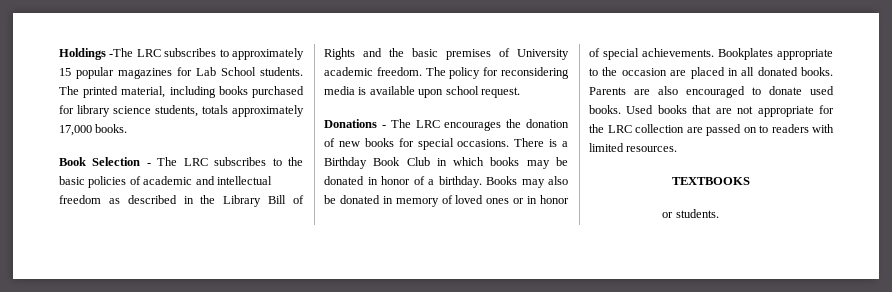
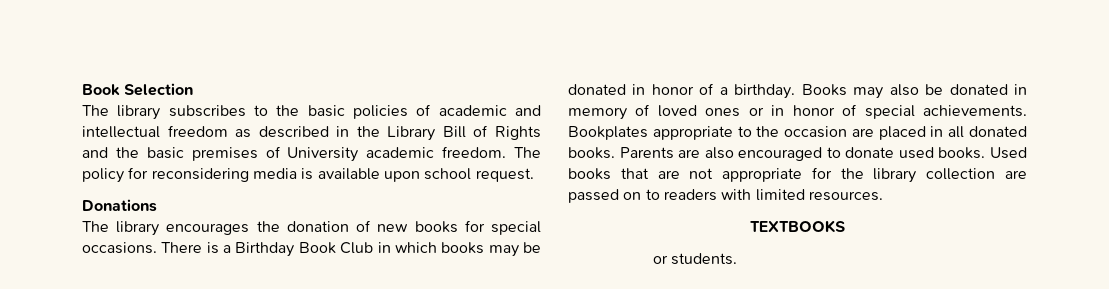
- Holdings -The LRC subscribes to approximately 15 popular magazines for Lab School students. The printed material, including books purchased for library science students, totals approximately 17,000 books.
- Book Selection - The LRC subscribes to the basic policies of academic and intellectual freedom as described in the Library Bill of Rights and the basic premises of University academic freedom.
+ Book Selection
+ The library subscribes to the basic policies of academic and intellectual freedom as described in the Library Bill of Rights and the basic premises of University academic freedom.
- Donations - The LRC encourages the donation of new books for special occasions.
+ Donations
+ The library encourages the donation of new books for special occasions.
- Used books that are not appropriate for the LRC collection are passed on to readers with limited resources.
+ Used books that are not appropriate for the library collection are passed on to readers with limited resources.

